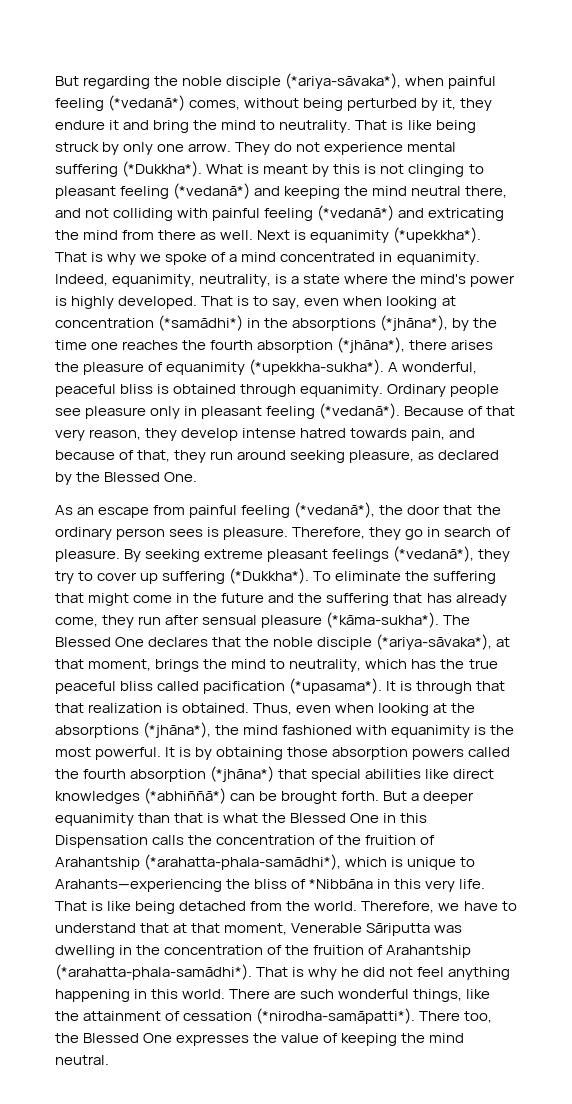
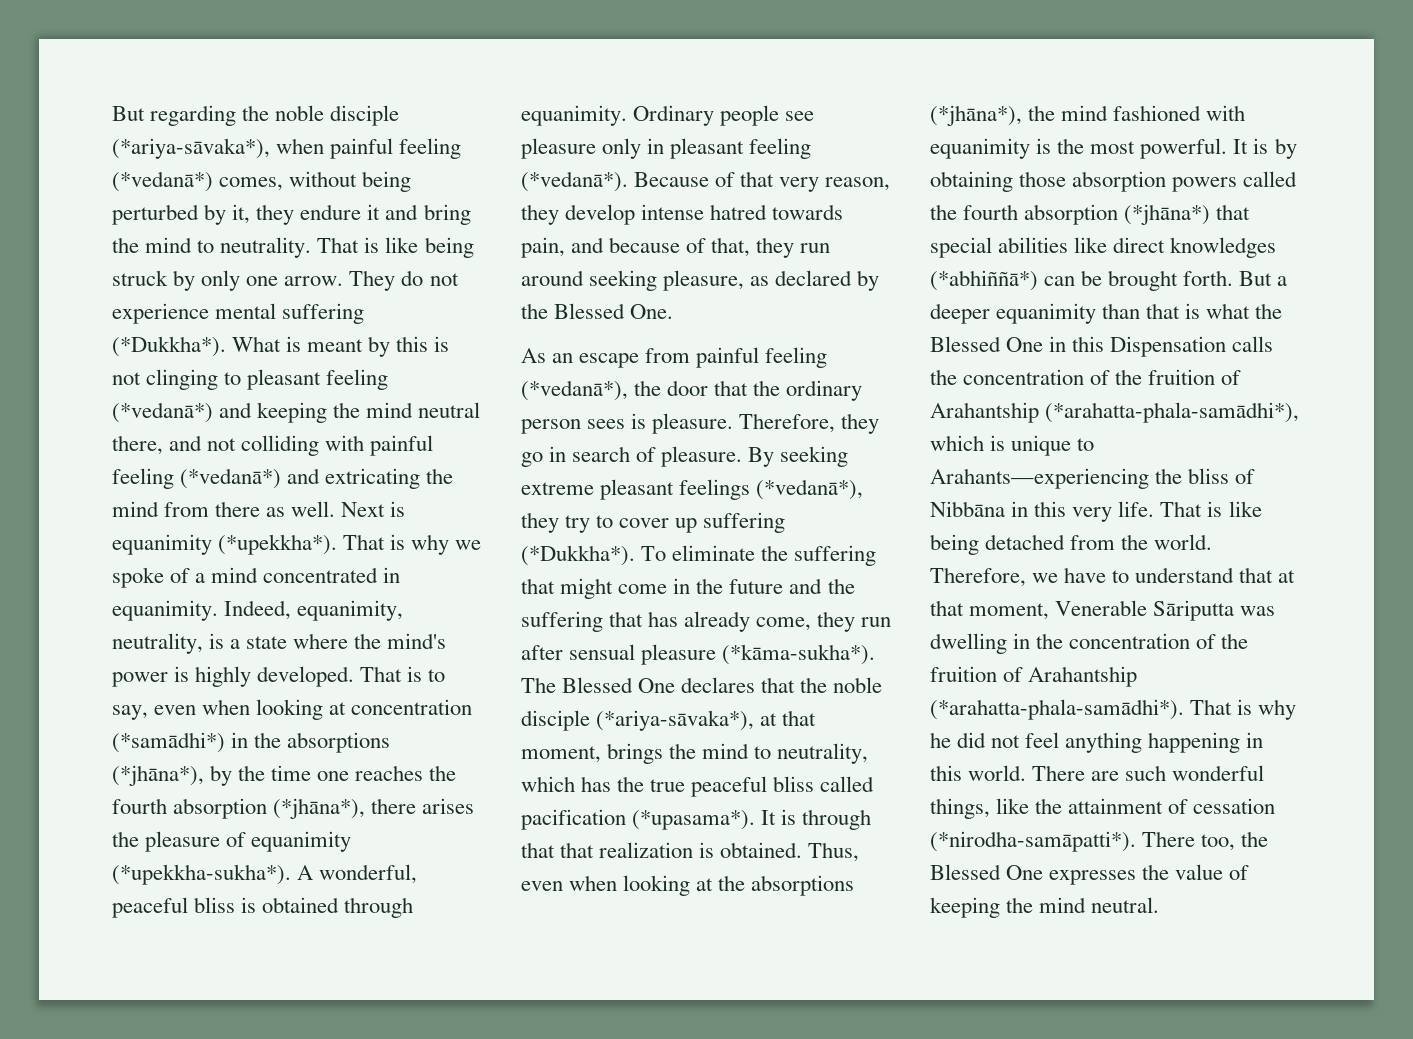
- But a deeper equanimity than that is what the Blessed One in this Dispensation calls the concentration of the fruition of Arahantship (*arahatta-phala-samādhi*), which is unique to Arahants—experiencing the bliss of *Nibbāna in this very life.
+ But a deeper equanimity than that is what the Blessed One in this Dispensation calls the concentration of the fruition of Arahantship (*arahatta-phala-samādhi*), which is unique to Arahants—experiencing the bliss of Nibbāna in this very life.

